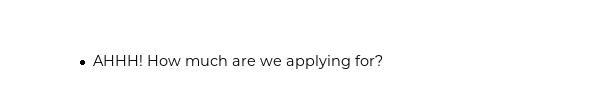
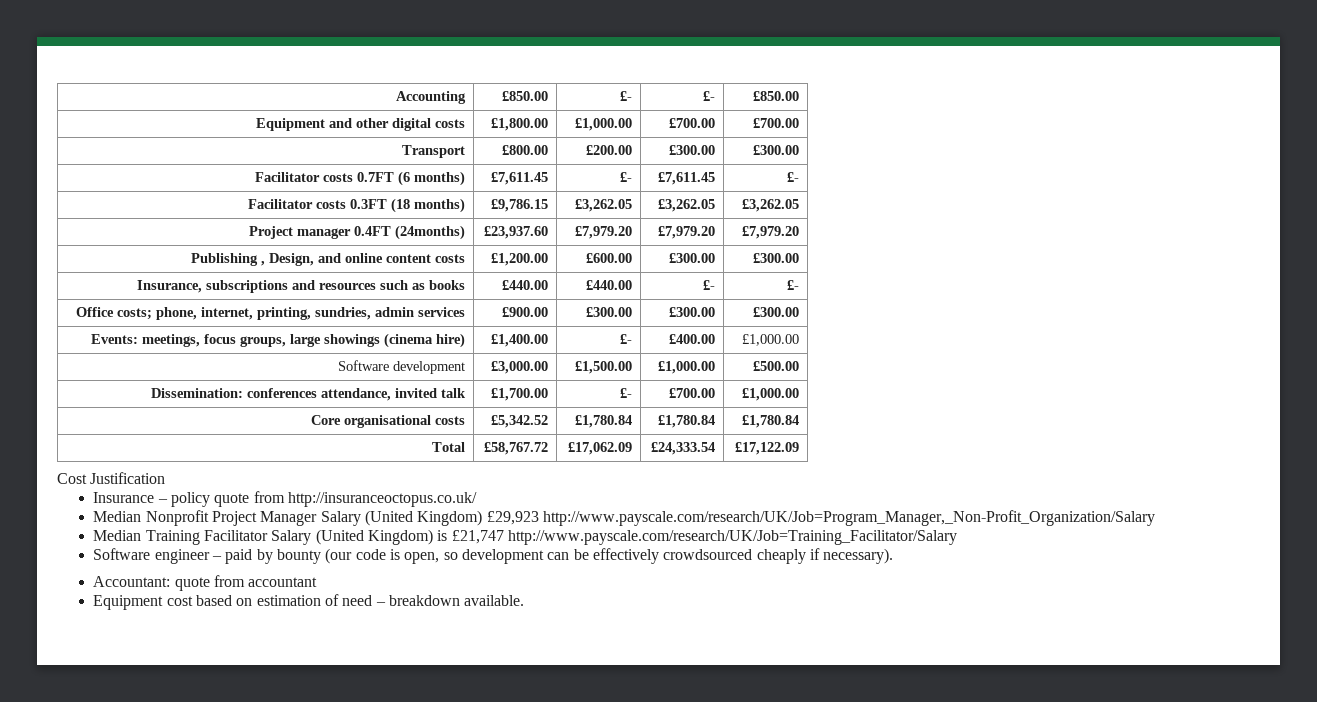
- AHHH! How much are we applying for?
+ Accounting | £850.00 | £- | £- | £850.00
+ Equipment and other digital costs | £1,800.00 | £1,000.00 | £700.00 | £700.00
+ Transport | £800.00 | £200.00 | £300.00 | £300.00
+ Facilitator costs 0.7FT (6 months) | £7,611.45 | £- | £7,611.45 | £-
+ Facilitator costs 0.3FT (18 months) | £9,786.15 | £3,262.05 | £3,262.05 | £3,262.05
+ Project manager 0.4FT (24months) | £23,937.60 | £7,979.20 | £7,979.20 | £7,979.20
+ Publishing , Design, and online content costs | £1,200.00 | £600.00 | £300.00 | £300.00
+ Insurance, subscriptions and resources such as books | £440.00 | £440.00 | £- | £-
+ Office costs; phone, internet, printing, sundries, admin services | £900.00 | £300.00 | £300.00 | £300.00
+ Events: meetings, focus groups, large showings (cinema hire) | £1,400.00 | £- | £400.00 | £1,000.00
+ Software development | £3,000.00 | £1,500.00 | £1,000.00 | £500.00
+ Dissemination: conferences attendance, invited talk | £1,700.00 | £- | £700.00 | £1,000.00
+ Core organisational costs | £5,342.52 | £1,780.84 | £1,780.84 | £1,780.84
+ Total | £58,767.72 | £17,062.09 | £24,333.54 | £17,122.09
+ Cost Justification
+ Insurance – policy quote from http://insuranceoctopus.co.uk/
+ Median Nonprofit Project Manager Salary (United Kingdom) £29,923 http://www.payscale.com/research/UK/Job=Program_Manager,_Non-Profit_Organization/Salary
+ Median Training Facilitator Salary (United Kingdom) is £21,747 http://www.payscale.com/research/UK/Job=Training_Facilitator/Salary
+ Software engineer – paid by bounty (our code is open, so development can be effectively crowdsourced cheaply if necessary).
+ Accountant: quote from accountant
+ Equipment cost based on estimation of need – breakdown available.

